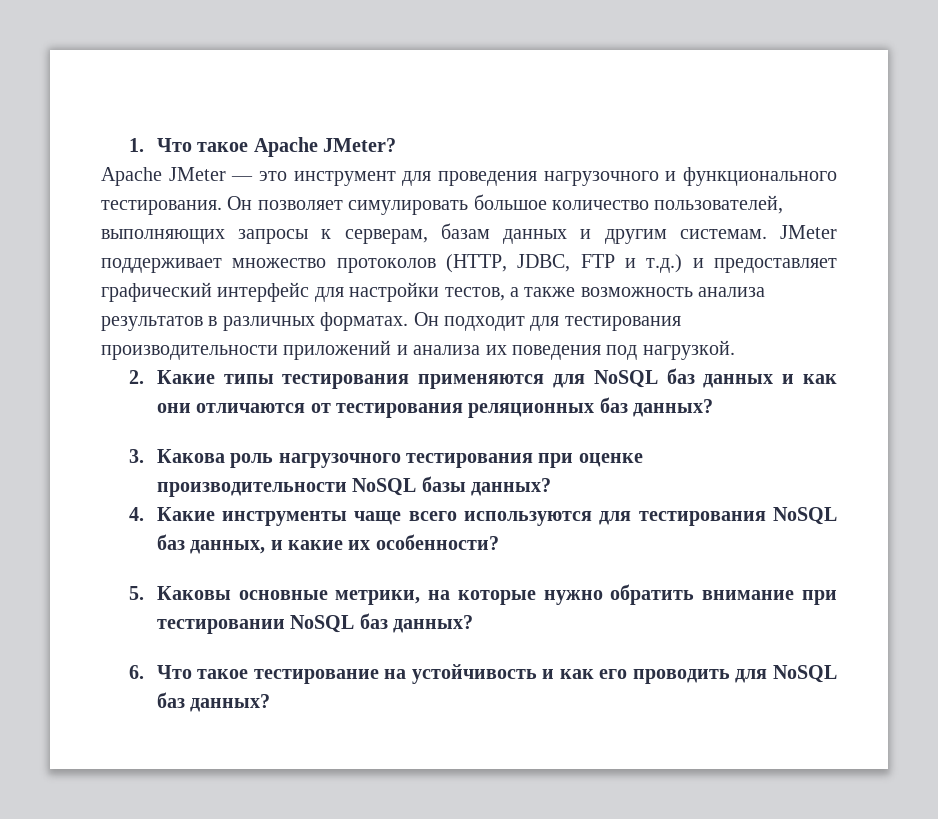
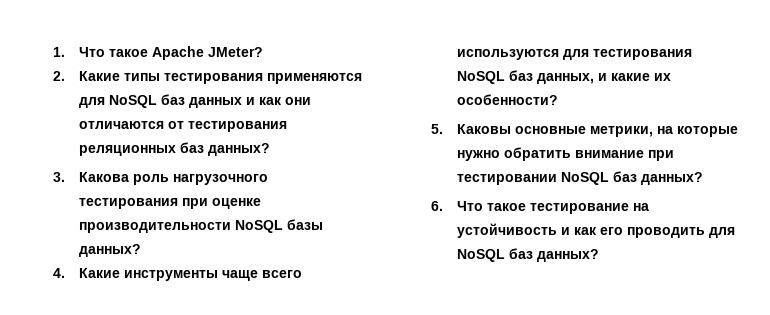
- Apache JMeter — это инструмент для проведения нагрузочного и функционального тестирования. Он позволяет симулировать большое количество пользователей, выполняющих запросы к серверам, базам данных и другим системам. JMeter поддерживает множество протоколов (HTTP, JDBC, FTP и т.д.) и предоставляет графический интерфейс для настройки тестов, а также возможность анализа результатов в различных форматах. Он подходит для тестирования производительности приложений и анализа их поведения под нагрузкой.

